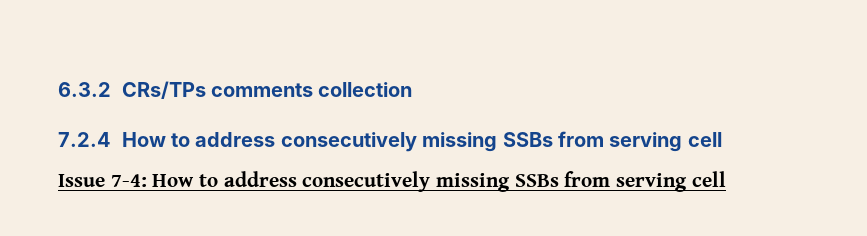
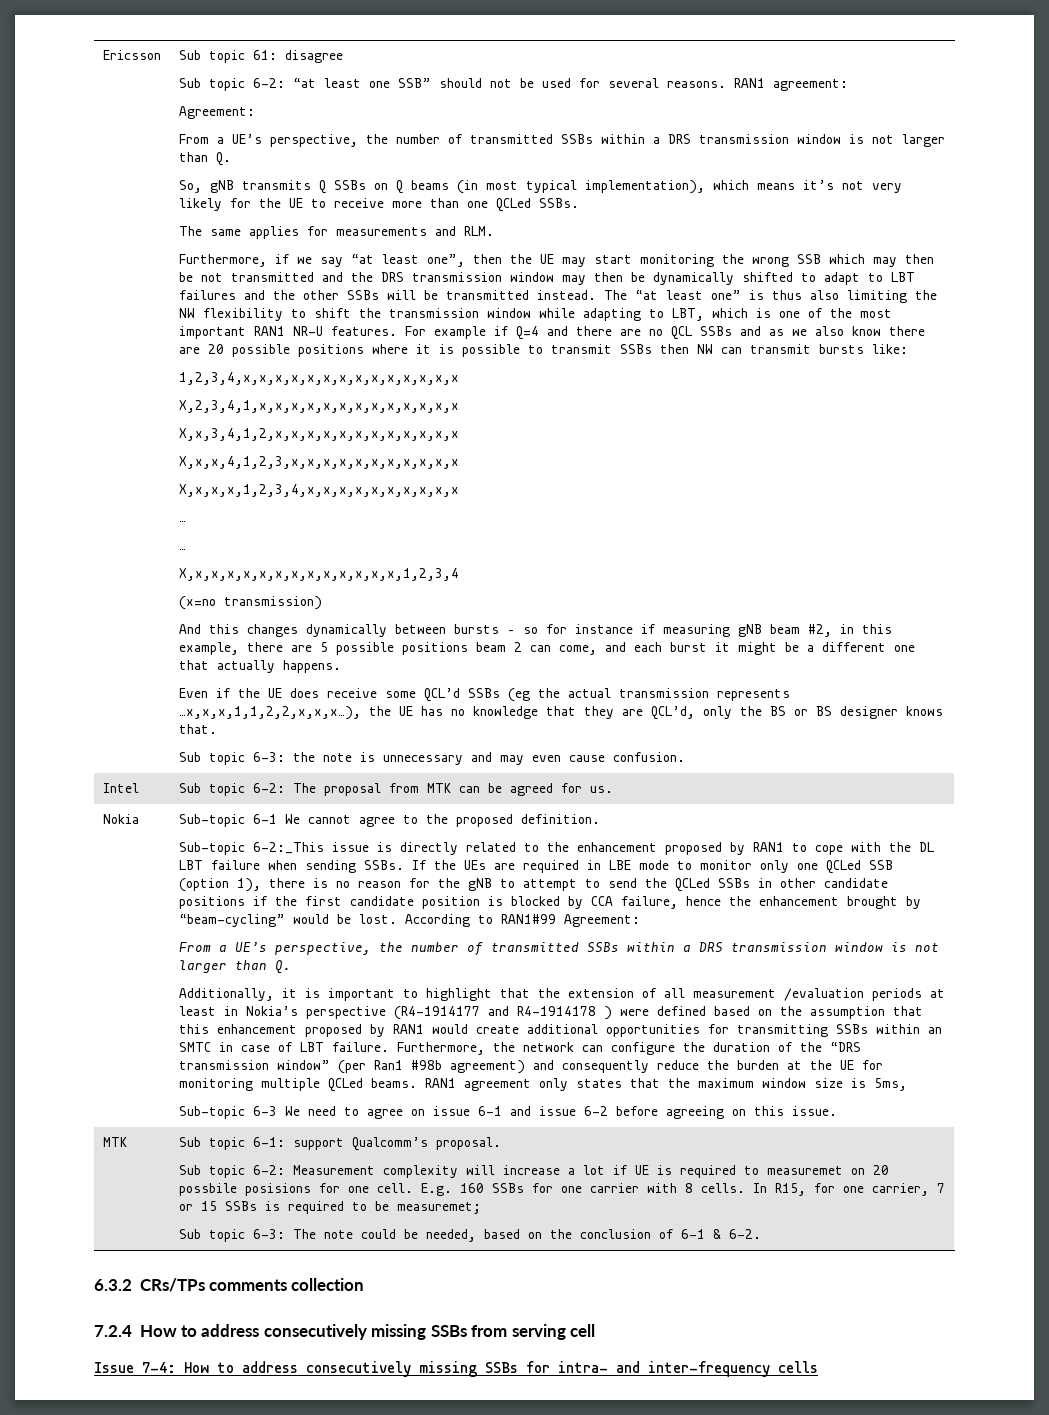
+ Ericsson | Sub topic 61: disagree
+ Sub topic 6-2: “at least one SSB” should not be used for several reasons. RAN1 agreement:
+ Agreement:
+ From a UE’s perspective, the number of transmitted SSBs within a DRS transmission window is not larger than Q.
+ So, gNB transmits Q SSBs on Q beams (in most typical implementation), which means it’s not very likely for the UE to receive more than one QCLed SSBs.
+ The same applies for measurements and RLM.
+ Furthermore, if we say “at least one”, then the UE may start monitoring the wrong SSB which may then be not transmitted and the DRS transmission window may then be dynamically shifted to adapt to LBT failures and the other SSBs will be transmitted instead. The “at least one” is thus also limiting the NW flexibility to shift the transmission window while adapting to LBT, which is one of the most important RAN1 NR-U features. For example if Q=4 and there are no QCL SSBs and as we also know there are 20 possible positions where it is possible to transmit SSBs then NW can transmit bursts like:
+ 1,2,3,4,x,x,x,x,x,x,x,x,x,x,x,x,x,x
+ X,2,3,4,1,x,x,x,x,x,x,x,x,x,x,x,x,x
+ X,x,3,4,1,2,x,x,x,x,x,x,x,x,x,x,x,x
+ X,x,x,4,1,2,3,x,x,x,x,x,x,x,x,x,x,x
+ X,x,x,x,1,2,3,4,x,x,x,x,x,x,x,x,x,x
+ …
+ …
+ X,x,x,x,x,x,x,x,x,x,x,x,x,x,1,2,3,4
+ (x=no transmission)
+ And this changes dynamically between bursts – so for instance if measuring gNB beam #2, in this example, there are 5 possible positions beam 2 can come, and each burst it might be a different one that actually happens.
+ Even if the UE does receive some QCL’d SSBs (eg the actual transmission represents …x,x,x,1,1,2,2,x,x,x…), the UE has no knowledge that they are QCL’d, only the BS or BS designer knows that.
+ Sub topic 6-3: the note is unnecessary and may even cause confusion.
+ Intel | Sub topic 6-2: The proposal from MTK can be agreed for us.
+ Nokia | Sub-topic 6-1 We cannot agree to the proposed definition.
+ Sub-topic 6-2:_This issue is directly related to the enhancement proposed by RAN1 to cope with the DL LBT failure when sending SSBs. If the UEs are required in LBE mode to monitor only one QCLed SSB (option 1), there is no reason for the gNB to attempt to send the QCLed SSBs in other candidate positions if the first candidate position is blocked by CCA failure, hence the enhancement brought by “beam-cycling” would be lost. According to RAN1#99 Agreement:
+ From a UE’s perspective, the number of transmitted SSBs within a DRS transmission window is not larger than Q.
+ Additionally, it is important to highlight that the extension of all measurement /evaluation periods at least in Nokia’s perspective (R4-1914177 and R4-1914178 ) were defined based on the assumption that this enhancement proposed by RAN1 would create additional opportunities for transmitting SSBs within an SMTC in case of LBT failure. Furthermore, the network can configure the duration of the “DRS transmission window” (per Ran1 #98b agreement) and consequently reduce the burden at the UE for monitoring multiple QCLed beams. RAN1 agreement only states that the maximum window size is 5ms,
+ Sub-topic 6-3 We need to agree on issue 6-1 and issue 6-2 before agreeing on this issue.
+ MTK | Sub topic 6-1: support Qualcomm’s proposal.
+ Sub topic 6-2: Measurement complexity will increase a lot if UE is required to measuremet on 20 possbile posisions for one cell. E.g. 160 SSBs for one carrier with 8 cells. In R15, for one carrier, 7 or 15 SSBs is required to be measuremet;
+ Sub topic 6-3: The note could be needed, based on the conclusion of 6-1 & 6-2.
- Issue 7-4: How to address consecutively missing SSBs from serving cell
+ Issue 7-4: How to address consecutively missing SSBs for intra- and inter-frequency cells

